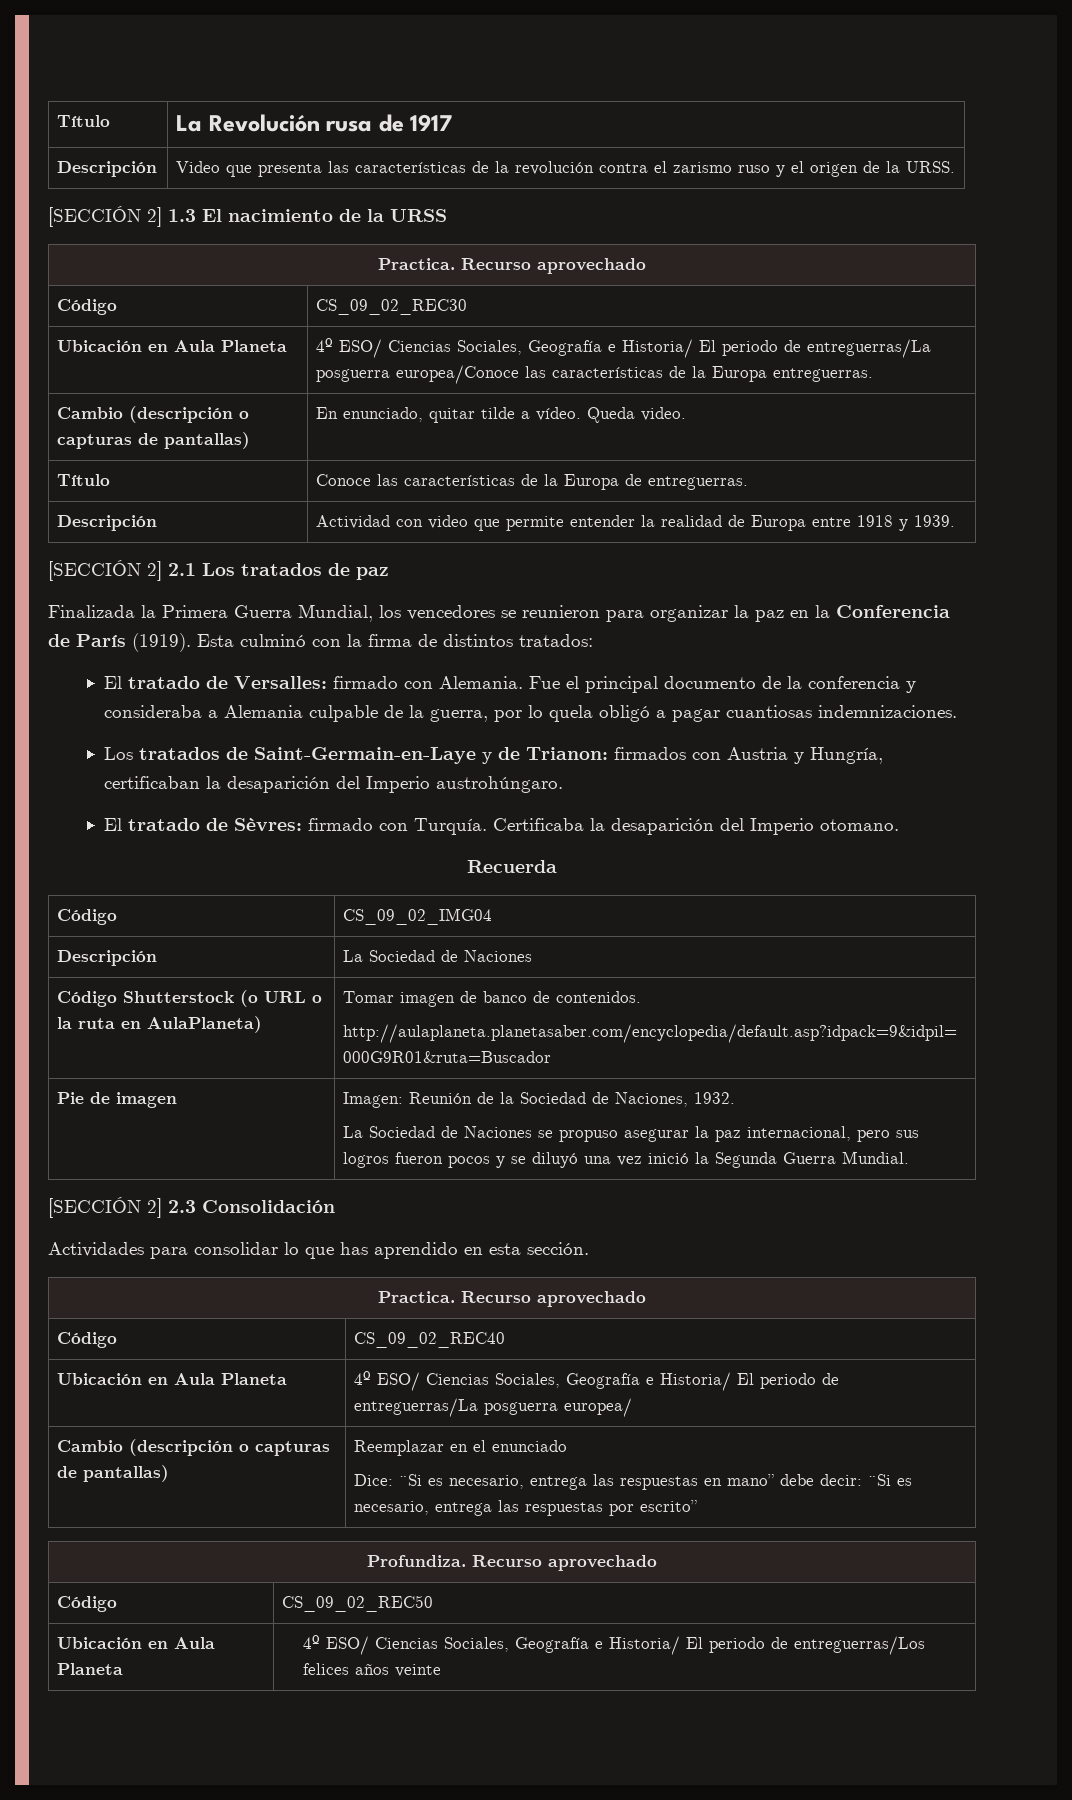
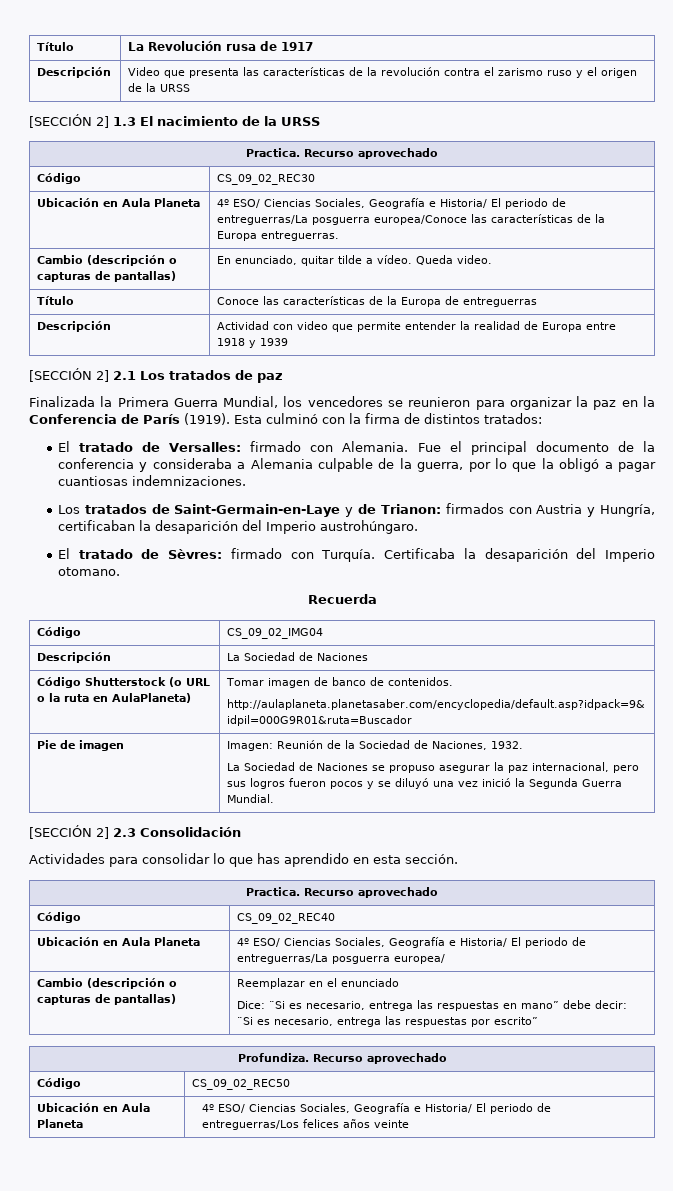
- Descripción | Video que presenta las características de la revolución contra el zarismo ruso y el origen de la URSS.
+ Descripción | Video que presenta las características de la revolución contra el zarismo ruso y el origen de la URSS
- Título | Conoce las características de la Europa de entreguerras.
+ Título | Conoce las características de la Europa de entreguerras
- Descripción | Actividad con video que permite entender la realidad de Europa entre 1918 y 1939.
+ Descripción | Actividad con video que permite entender la realidad de Europa entre 1918 y 1939
- Fue el principal documento de la conferencia y consideraba a Alemania culpable de la guerra, por lo quela obligó a pagar cuantiosas indemnizaciones.
+ Fue el principal documento de la conferencia y consideraba a Alemania culpable de la guerra, por lo que la obligó a pagar cuantiosas indemnizaciones.

